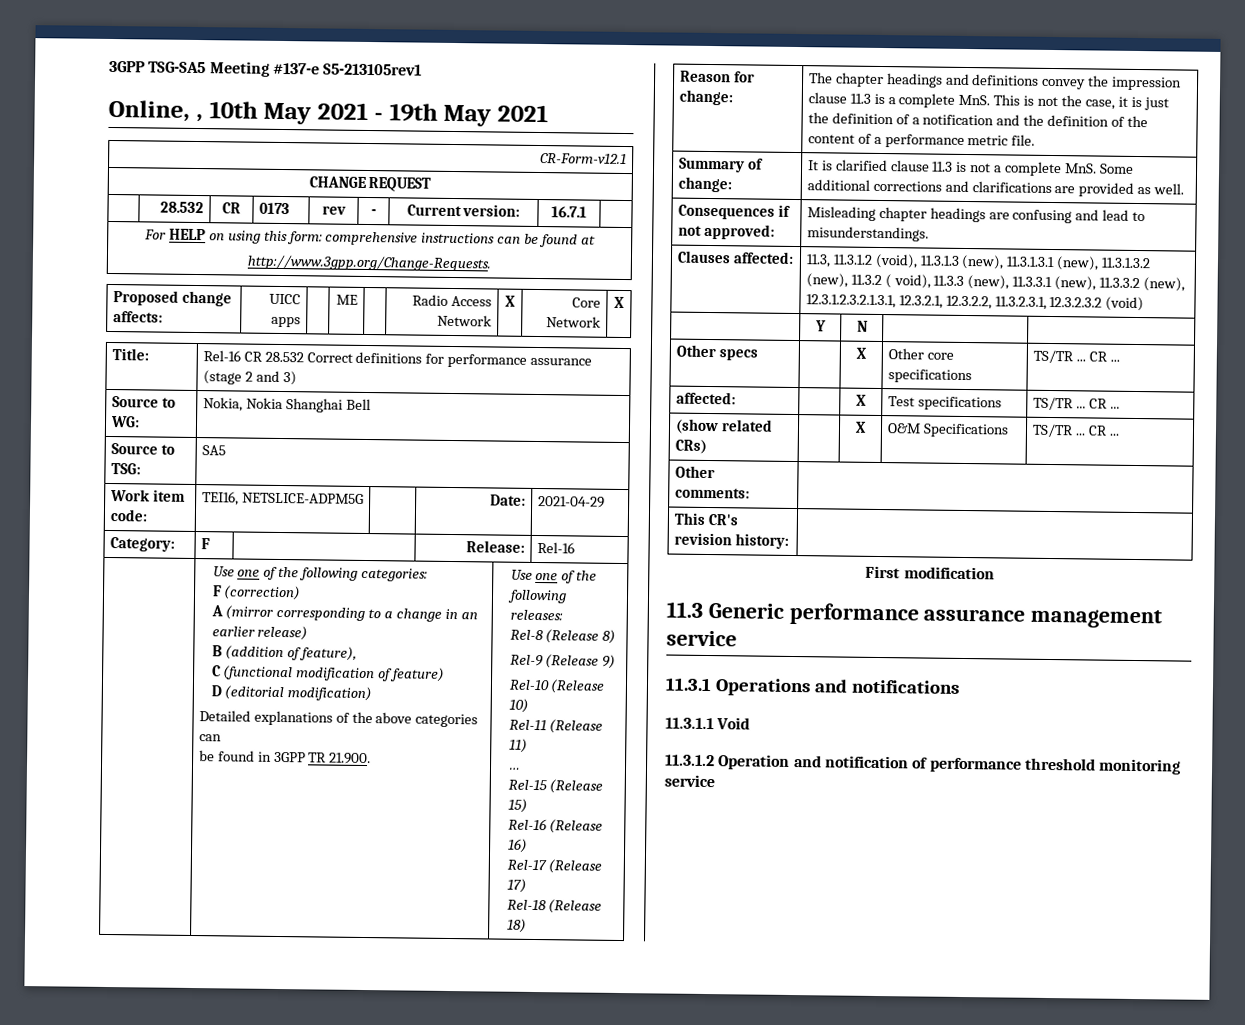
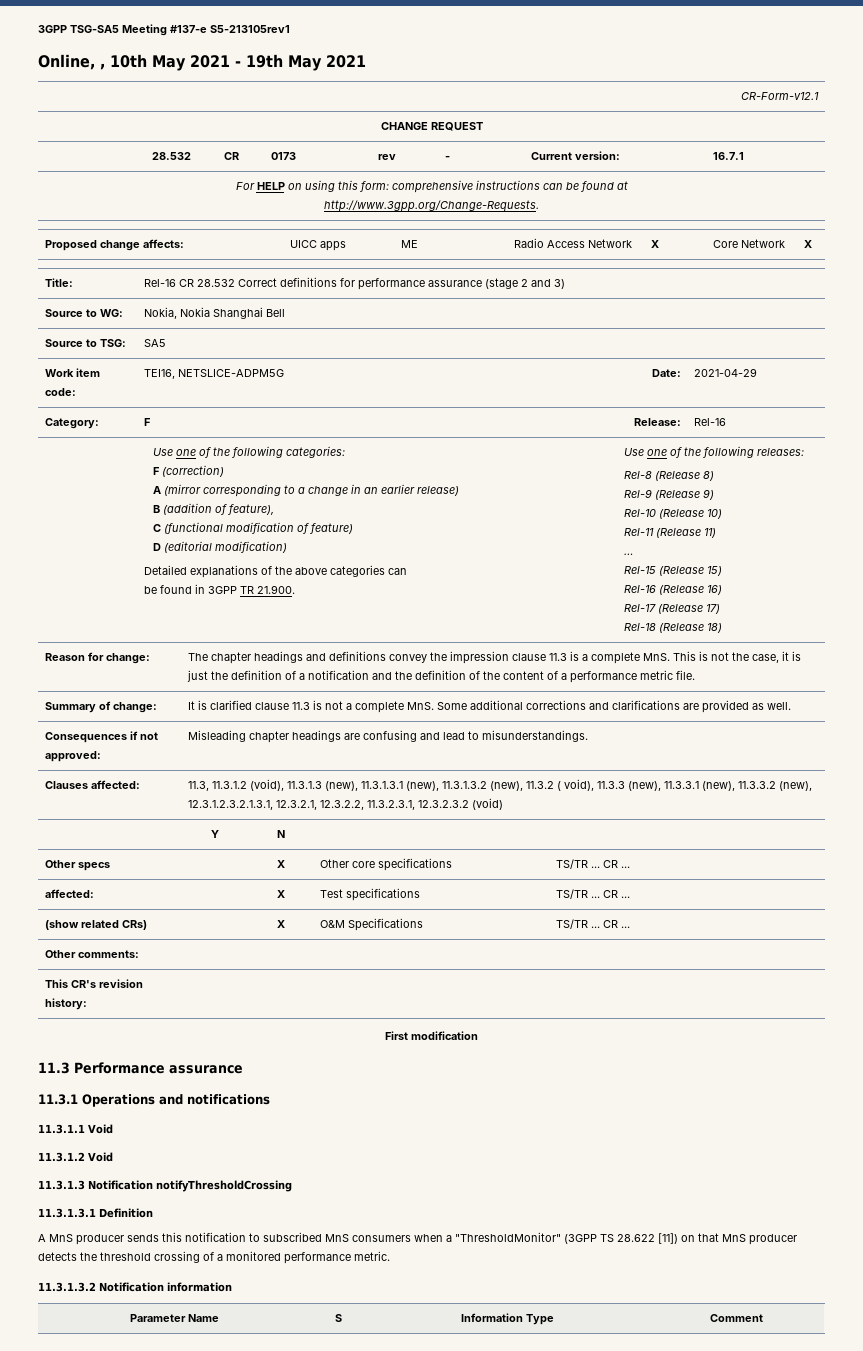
- 11.3 Generic performance assurance management service
+ 11.3 Performance assurance
- 11.3.1.2 Operation and notification of performance threshold monitoring service
+ 11.3.1.2 Void
+ 11.3.1.3 Notification notifyThresholdCrossing
+ 11.3.1.3.1 Definition
+ A MnS producer sends this notification to subscribed MnS consumers when a "ThresholdMonitor" (3GPP TS 28.622 [11]) on that MnS producer detects the threshold crossing of a monitored performance metric.
+ 11.3.1.3.2 Notification information
+ Parameter Name | S | Information Type | Comment

